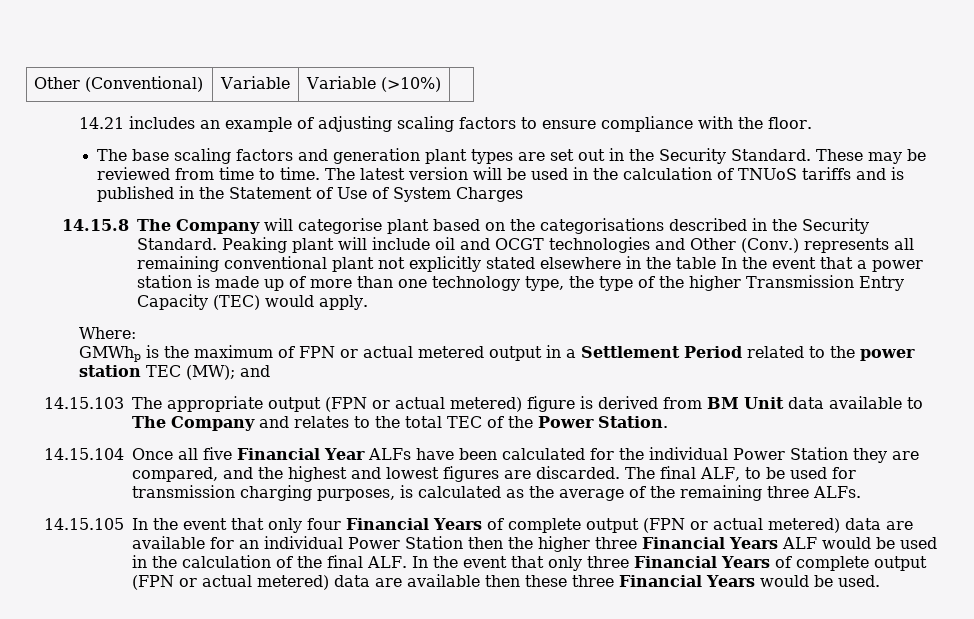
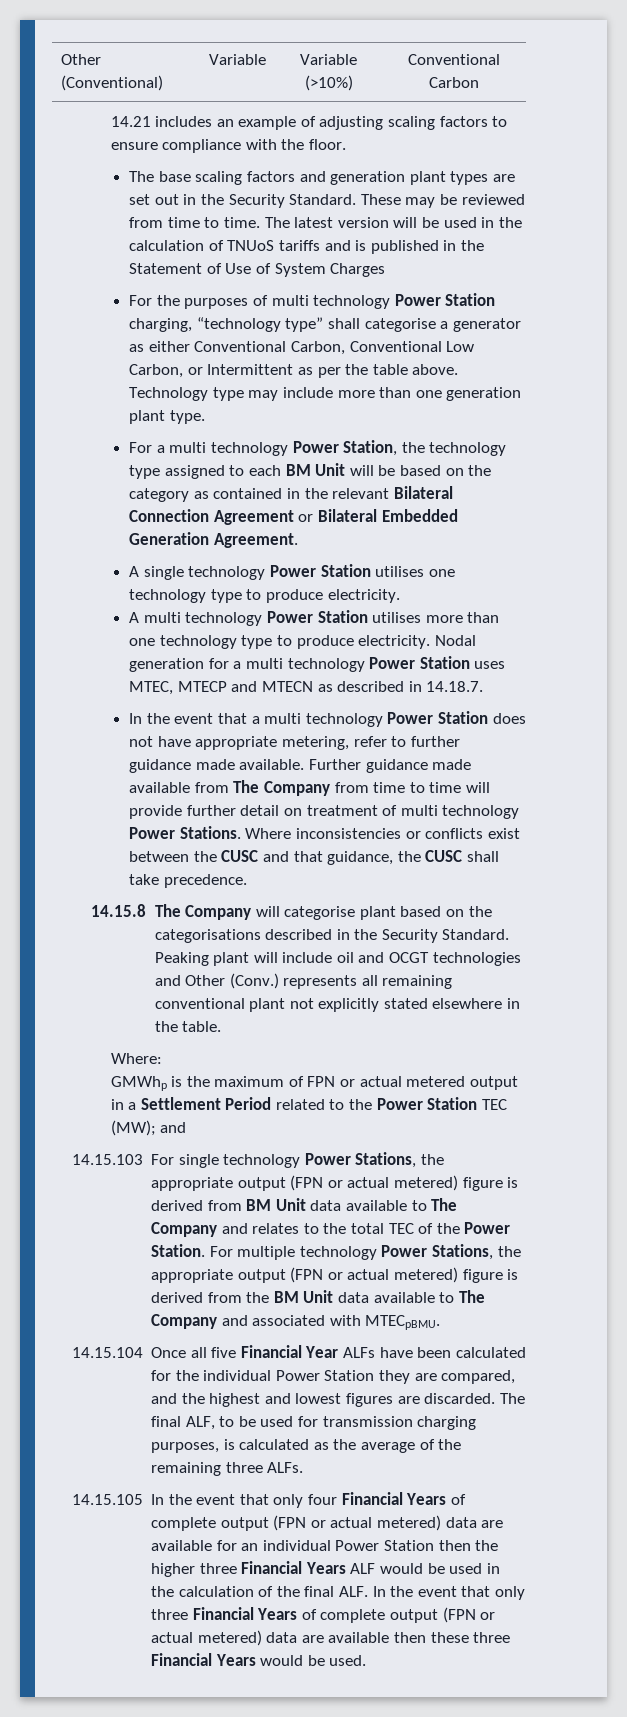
- Other (Conventional) | Variable | Variable (>10%) |
+ Other (Conventional) | Variable | Variable (>10%) | Conventional Carbon
+ For the purposes of multi technology Power Station charging, “technology type” shall categorise a generator as either Conventional Carbon, Conventional Low Carbon, or Intermittent as per the table above. Technology type may include more than one generation plant type.
+ For a multi technology Power Station, the technology type assigned to each BM Unit will be based on the category as contained in the relevant Bilateral Connection Agreement or Bilateral Embedded Generation Agreement.
+ A single technology Power Station utilises one technology type to produce electricity.
+ A multi technology Power Station utilises more than one technology type to produce electricity. Nodal generation for a multi technology Power Station uses MTEC, MTECP and MTECN as described in 14.18.7.
+ In the event that a multi technology Power Station does not have appropriate metering, refer to further guidance made available. Further guidance made available from The Company from time to time will provide further detail on treatment of multi technology Power Stations. Where inconsistencies or conflicts exist between the CUSC and that guidance, the CUSC shall take precedence.
- Peaking plant will include oil and OCGT technologies and Other (Conv.) represents all remaining conventional plant not explicitly stated elsewhere in the table In the event that a power station is made up of more than one technology type, the type of the higher Transmission Entry Capacity (TEC) would apply.
+ Peaking plant will include oil and OCGT technologies and Other (Conv.) represents all remaining conventional plant not explicitly stated elsewhere in the table.
- GMWhp is the maximum of FPN or actual metered output in a Settlement Period related to the power station TEC (MW); and
+ GMWhp is the maximum of FPN or actual metered output in a Settlement Period related to the Power Station TEC (MW); and
- 14.15.103 The appropriate output (FPN or actual metered) figure is derived from BM Unit data available to The Company and relates to the total TEC of the Power Station.
+ 14.15.103 For single technology Power Stations, the appropriate output (FPN or actual metered) figure is derived from BM Unit data available to The Company and relates to the total TEC of the Power Station. For multiple technology Power Stations, the appropriate output (FPN or actual metered) figure is derived from the BM Unit data available to The Company and associated with MTECpBMU.

